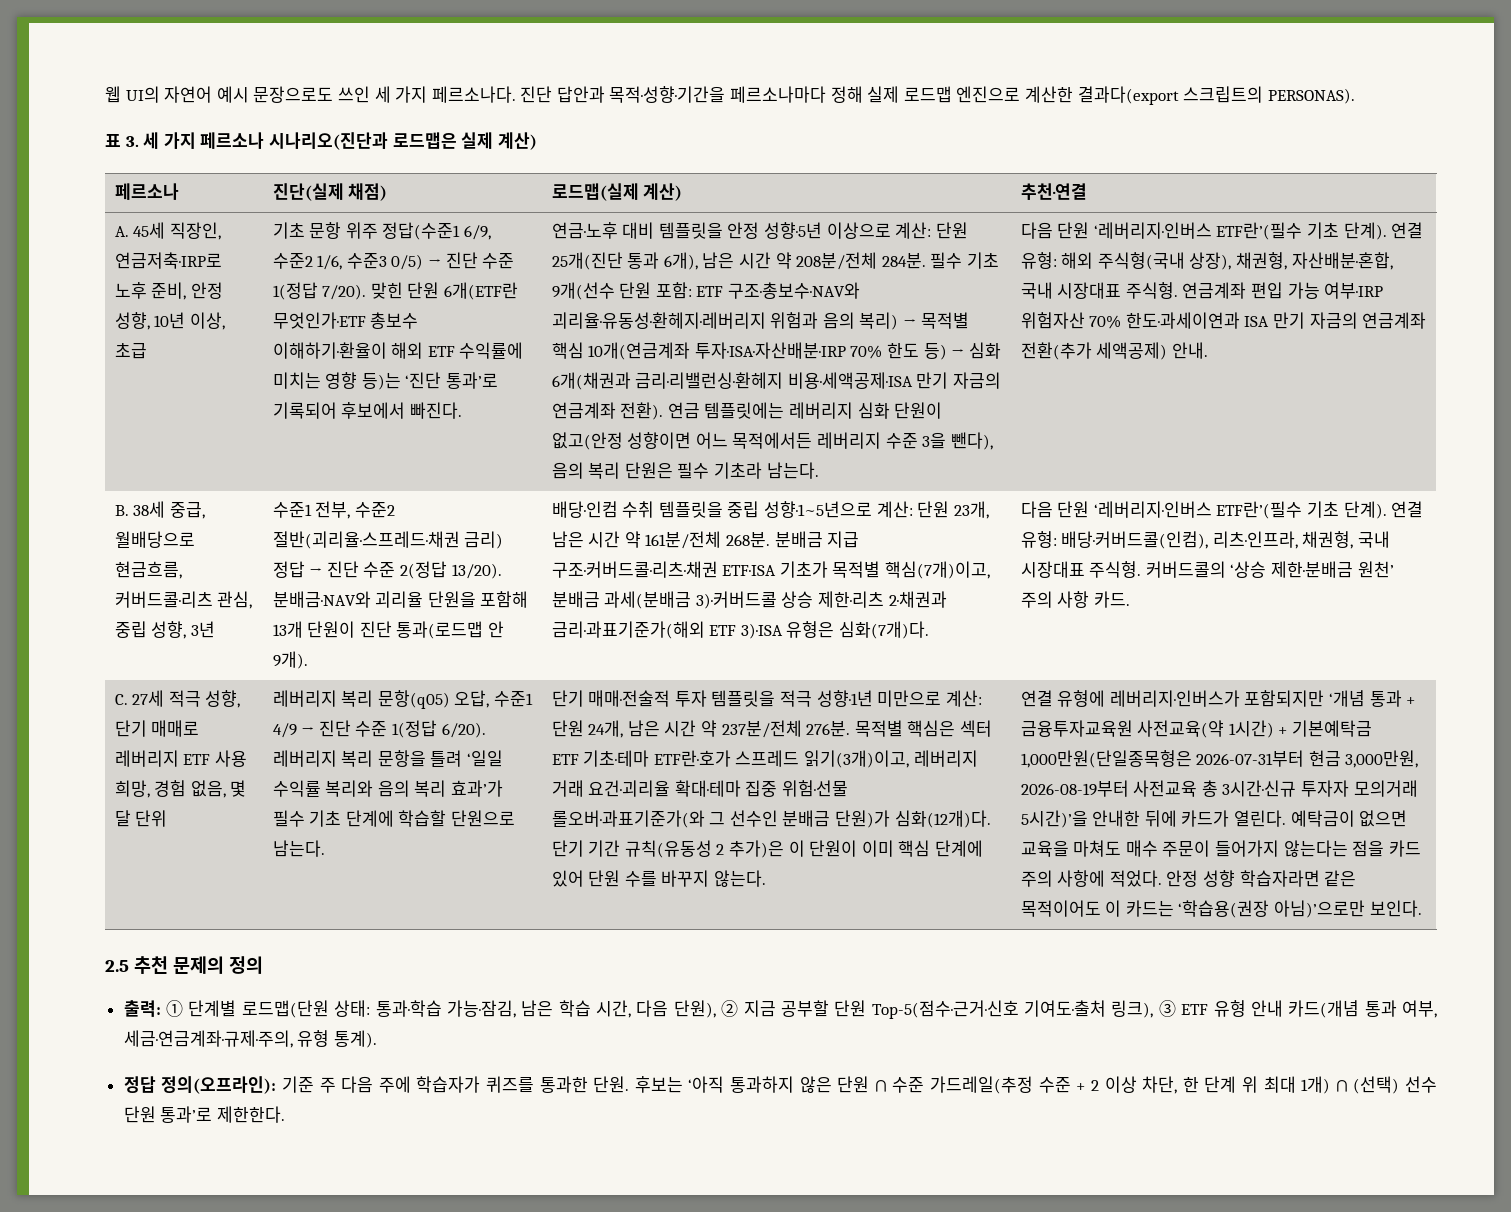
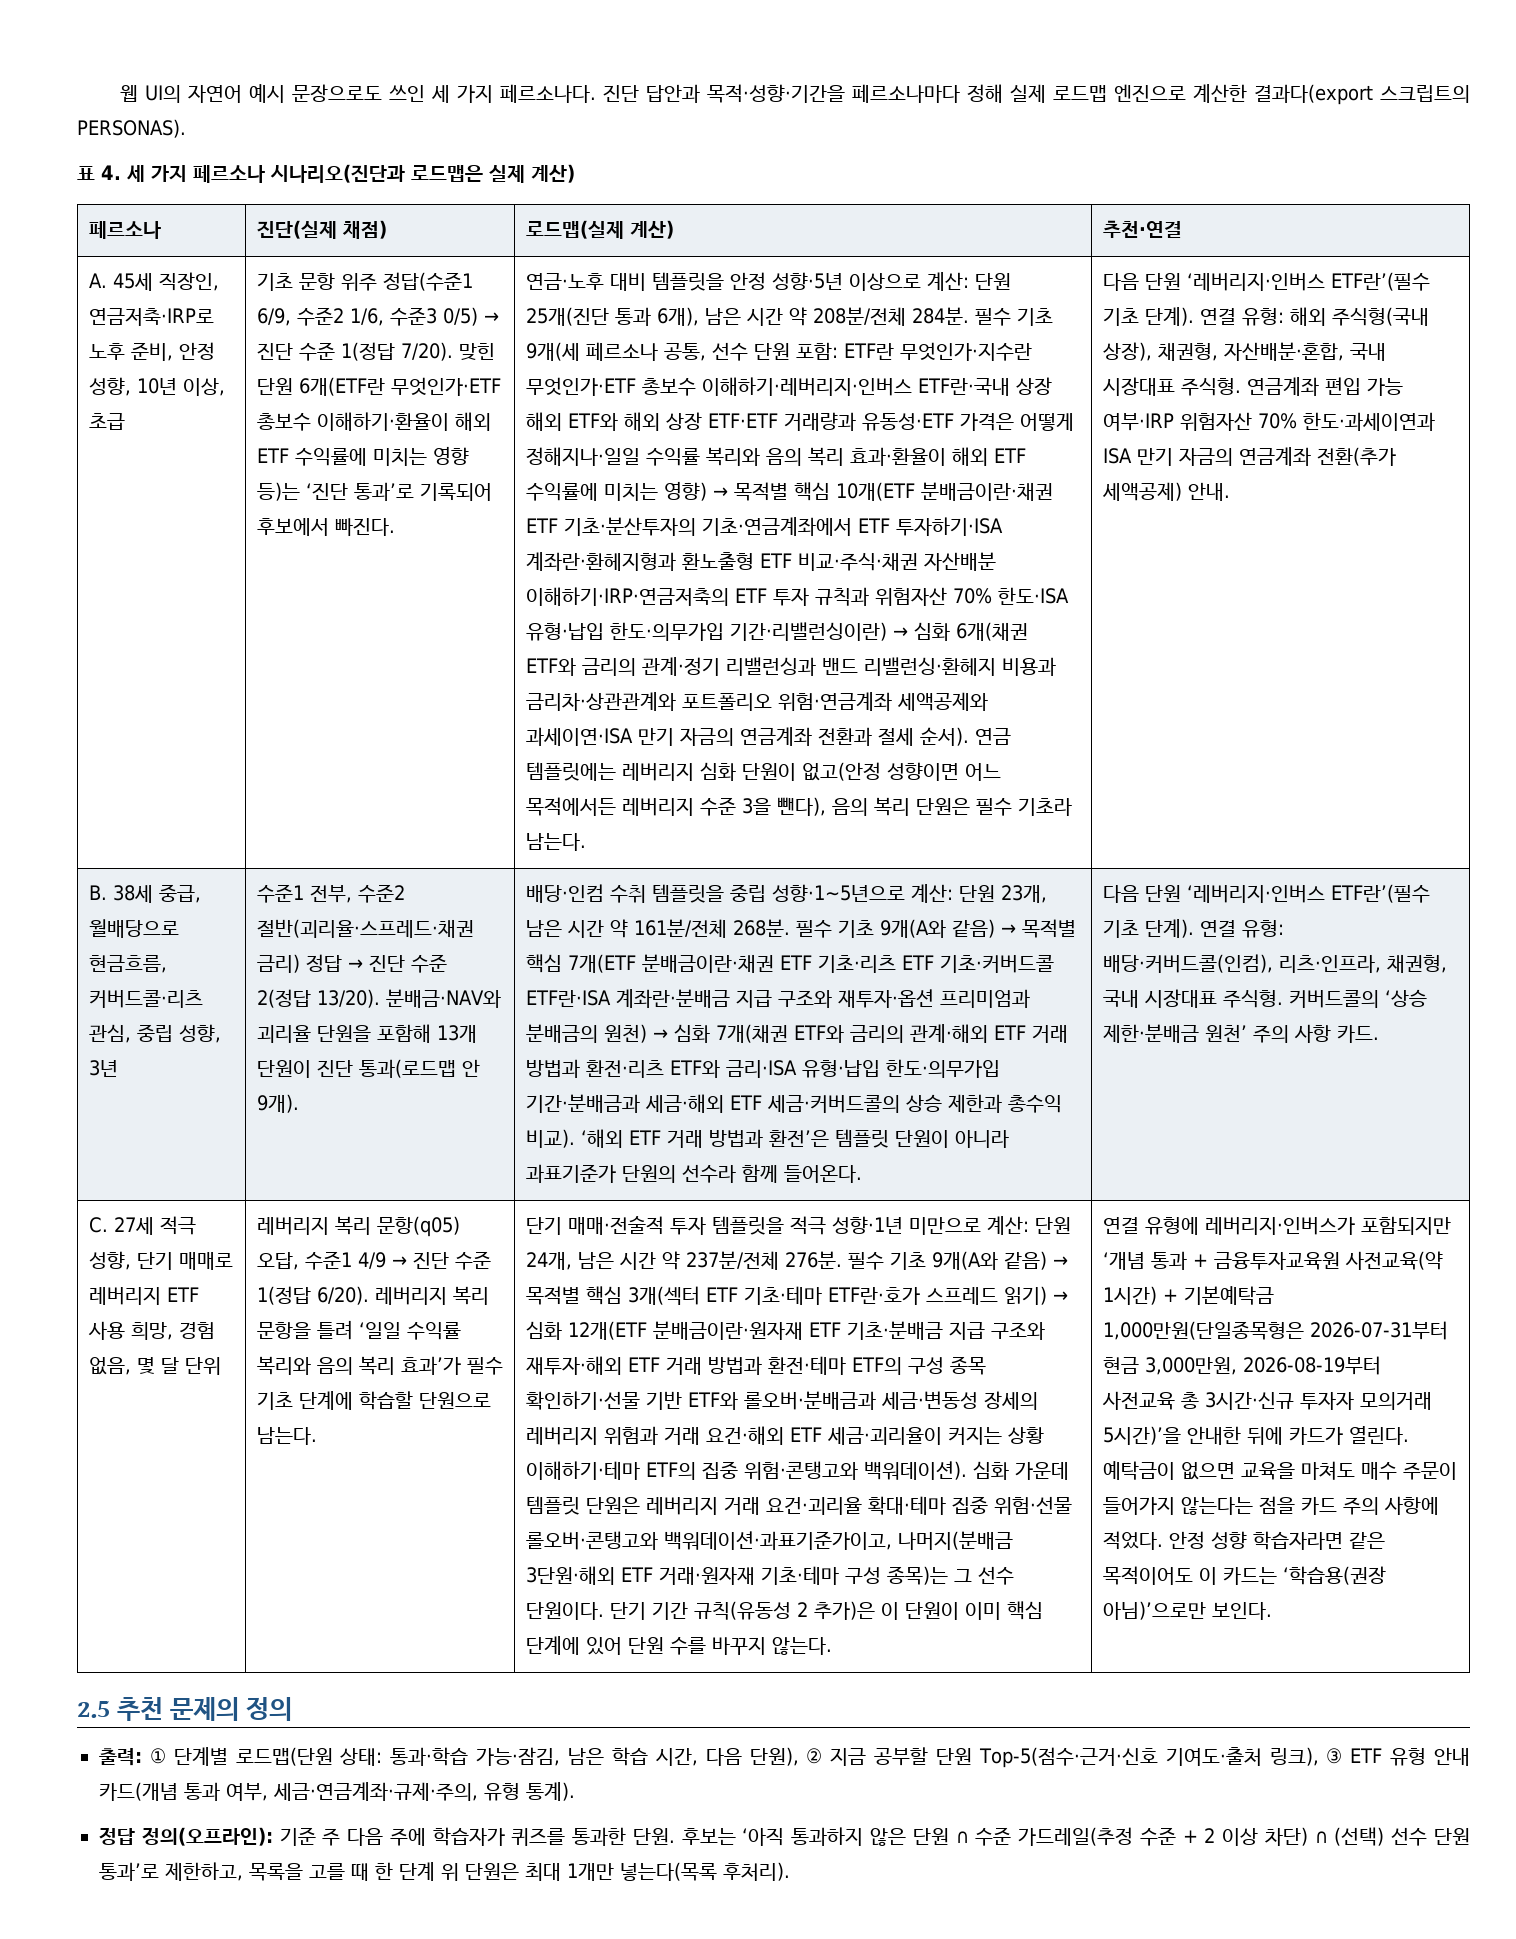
- 표 3. 세 가지 페르소나 시나리오(진단과 로드맵은 실제 계산)
+ 표 4. 세 가지 페르소나 시나리오(진단과 로드맵은 실제 계산)
- 필수 기초 9개(선수 단원 포함: ETF 구조·총보수·NAV와 괴리율·유동성·환헤지·레버리지 위험과 음의 복리) → 목적별 핵심 10개(연금계좌 투자·ISA·자산배분·IRP 70% 한도 등) → 심화 6개(채권과 금리·리밸런싱·환헤지 비용·세액공제·ISA 만기 자금의 연금계좌 전환).
+ 필수 기초 9개(세 페르소나 공통, 선수 단원 포함: ETF란 무엇인가·지수란 무엇인가·ETF 총보수 이해하기·레버리지·인버스 ETF란·국내 상장 해외 ETF와 해외 상장 ETF·ETF 거래량과 유동성·ETF 가격은 어떻게 정해지나·일일 수익률 복리와 음의 복리 효과·환율이 해외 ETF 수익률에 미치는 영향) → 목적별 핵심 10개(ETF 분배금이란·채권 ETF 기초·분산투자의 기초·연금계좌에서 ETF 투자하기·ISA 계좌란·환헤지형과 환노출형 ETF 비교·주식·채권 자산배분 이해하기·IRP·연금저축의 ETF 투자 규칙과 위험자산 70% 한도·ISA 유형·납입 한도·의무가입 기간·리밸런싱이란) → 심화 6개(채권 ETF와 금리의 관계·정기 리밸런싱과 밴드 리밸런싱·환헤지 비용과 금리차·상관관계와 포트폴리오 위험·연금계좌 세액공제와 과세이연·ISA 만기 자금의 연금계좌 전환과 절세 순서).
- 분배금 지급 구조·커버드콜·리츠·채권 ETF·ISA 기초가 목적별 핵심(7개)이고, 분배금 과세(분배금 3)·커버드콜 상승 제한·리츠 2·채권과 금리·과표기준가(해외 ETF 3)·ISA 유형은 심화(7개)다.
+ 필수 기초 9개(A와 같음) → 목적별 핵심 7개(ETF 분배금이란·채권 ETF 기초·리츠 ETF 기초·커버드콜 ETF란·ISA 계좌란·분배금 지급 구조와 재투자·옵션 프리미엄과 분배금의 원천) → 심화 7개(채권 ETF와 금리의 관계·해외 ETF 거래 방법과 환전·리츠 ETF와 금리·ISA 유형·납입 한도·의무가입 기간·분배금과 세금·해외 ETF 세금·커버드콜의 상승 제한과 총수익 비교). ‘해외 ETF 거래 방법과 환전’은 템플릿 단원이 아니라 과표기준가 단원의 선수라 함께 들어온다.
- 목적별 핵심은 섹터 ETF 기초·테마 ETF란·호가 스프레드 읽기(3개)이고, 레버리지 거래 요건·괴리율 확대·테마 집중 위험·선물 롤오버·과표기준가(와 그 선수인 분배금 단원)가 심화(12개)다.
+ 필수 기초 9개(A와 같음) → 목적별 핵심 3개(섹터 ETF 기초·테마 ETF란·호가 스프레드 읽기) → 심화 12개(ETF 분배금이란·원자재 ETF 기초·분배금 지급 구조와 재투자·해외 ETF 거래 방법과 환전·테마 ETF의 구성 종목 확인하기·선물 기반 ETF와 롤오버·분배금과 세금·변동성 장세의 레버리지 위험과 거래 요건·해외 ETF 세금·괴리율이 커지는 상황 이해하기·테마 ETF의 집중 위험·콘탱고와 백워데이션). 심화 가운데 템플릿 단원은 레버리지 거래 요건·괴리율 확대·테마 집중 위험·선물 롤오버·콘탱고와 백워데이션·과표기준가이고, 나머지(분배금 3단원·해외 ETF 거래·원자재 기초·테마 구성 종목)는 그 선수 단원이다.
- 후보는 ‘아직 통과하지 않은 단원 ∩ 수준 가드레일(추정 수준 + 2 이상 차단, 한 단계 위 최대 1개) ∩ (선택) 선수 단원 통과’로 제한한다.
+ 후보는 ‘아직 통과하지 않은 단원 ∩ 수준 가드레일(추정 수준 + 2 이상 차단) ∩ (선택) 선수 단원 통과’로 제한하고, 목록을 고를 때 한 단계 위 단원은 최대 1개만 넣는다(목록 후처리).

